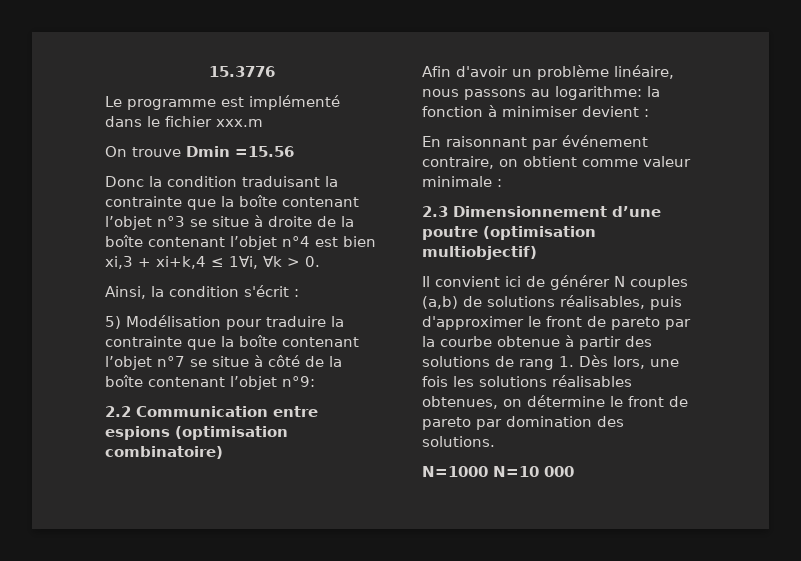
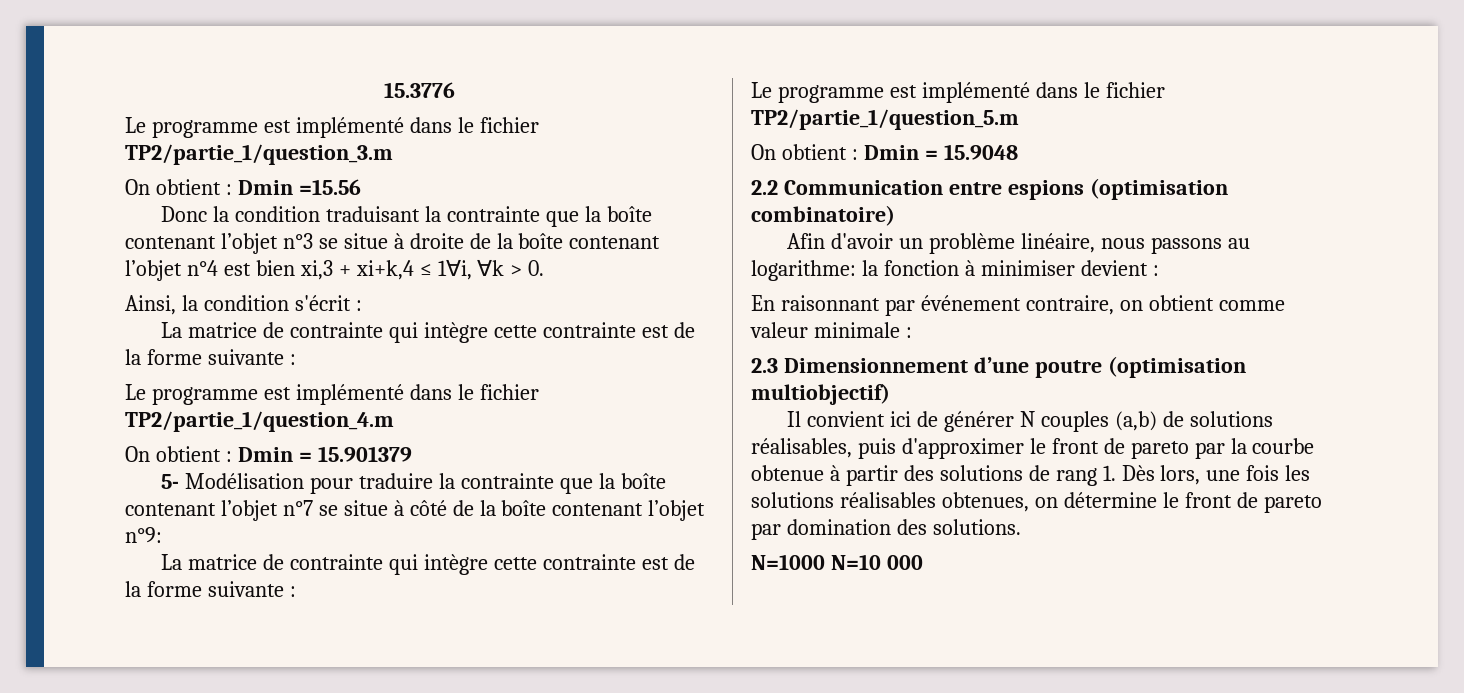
- Le programme est implémenté dans le fichier xxx.m
- On trouve Dmin =15.56
+ Le programme est implémenté dans le fichier TP2/partie_1/question_3.m
+ On obtient : Dmin =15.56
  Ainsi, la condition s'écrit :
- 5) Modélisation pour traduire la contrainte que la boîte contenant l’objet n°7 se situe à côté de la boîte contenant l’objet n°9:
+ La matrice de contrainte qui intègre cette contrainte est de la forme suivante :
+ Le programme est implémenté dans le fichier TP2/partie_1/question_4.m
+ On obtient : Dmin = 15.901379
+ 5- Modélisation pour traduire la contrainte que la boîte contenant l’objet n°7 se situe à côté de la boîte contenant l’objet n°9:
+ La matrice de contrainte qui intègre cette contrainte est de la forme suivante :
+ Le programme est implémenté dans le fichier TP2/partie_1/question_5.m
+ On obtient : Dmin = 15.9048

